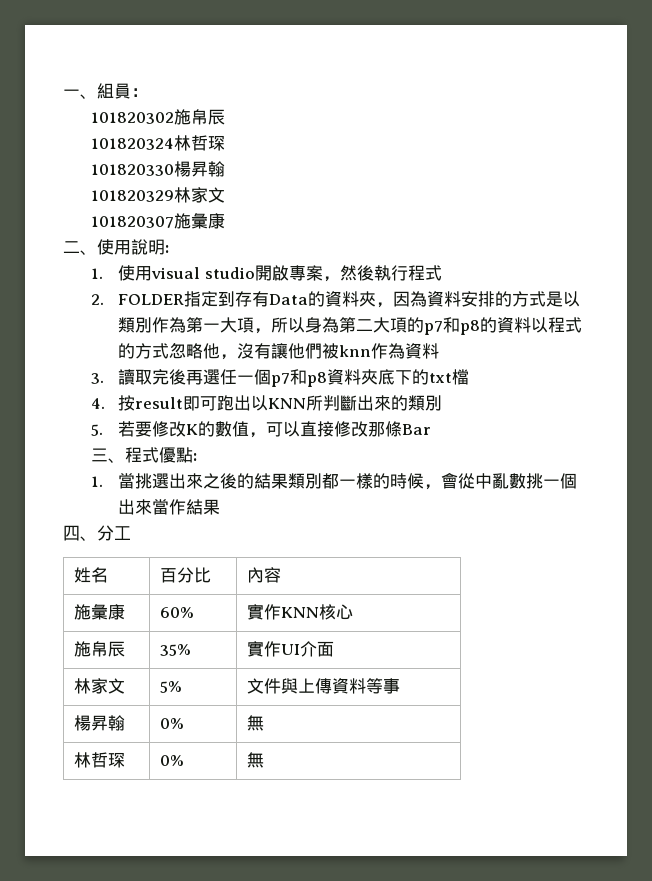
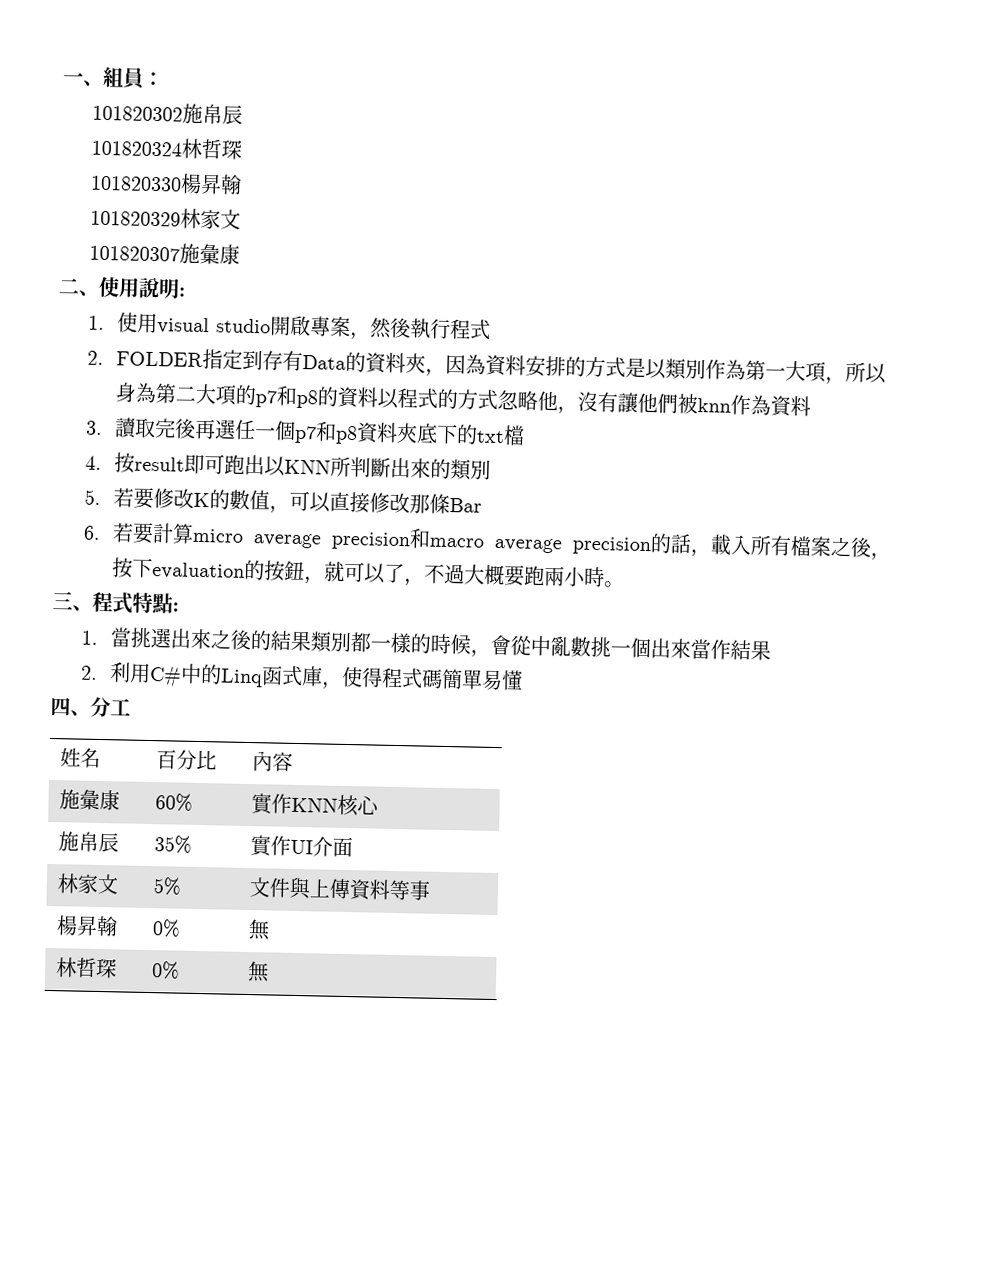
- 三、程式優點:
+ 6.若要計算micro average precision和macro average precision的話，載入所有檔案之後，按下evaluation的按鈕，就可以了，不過大概要跑兩小時。
+ 三、程式特點:
+ 2.利用C#中的Linq函式庫，使得程式碼簡單易懂

